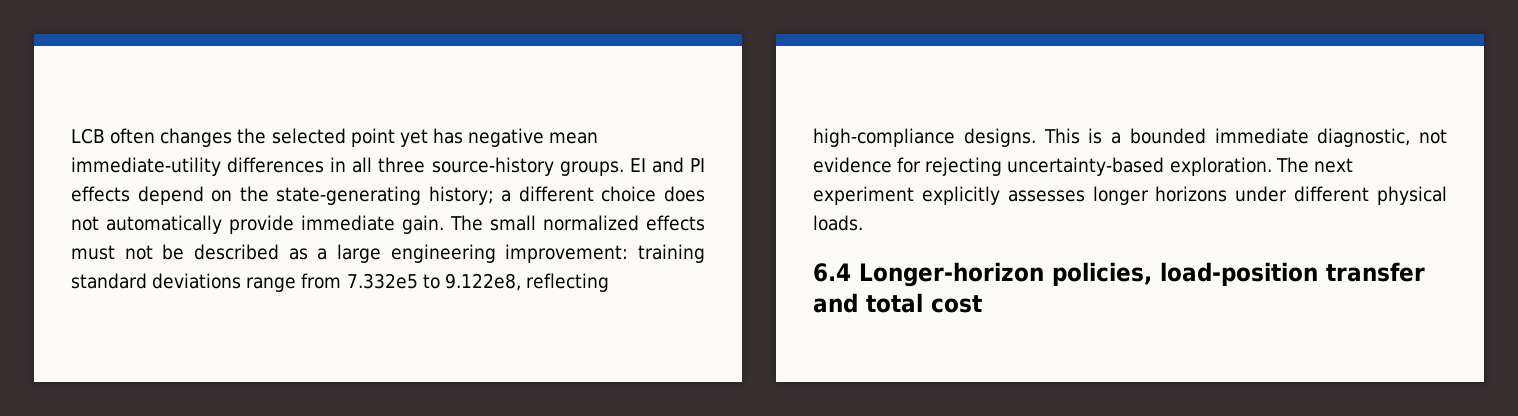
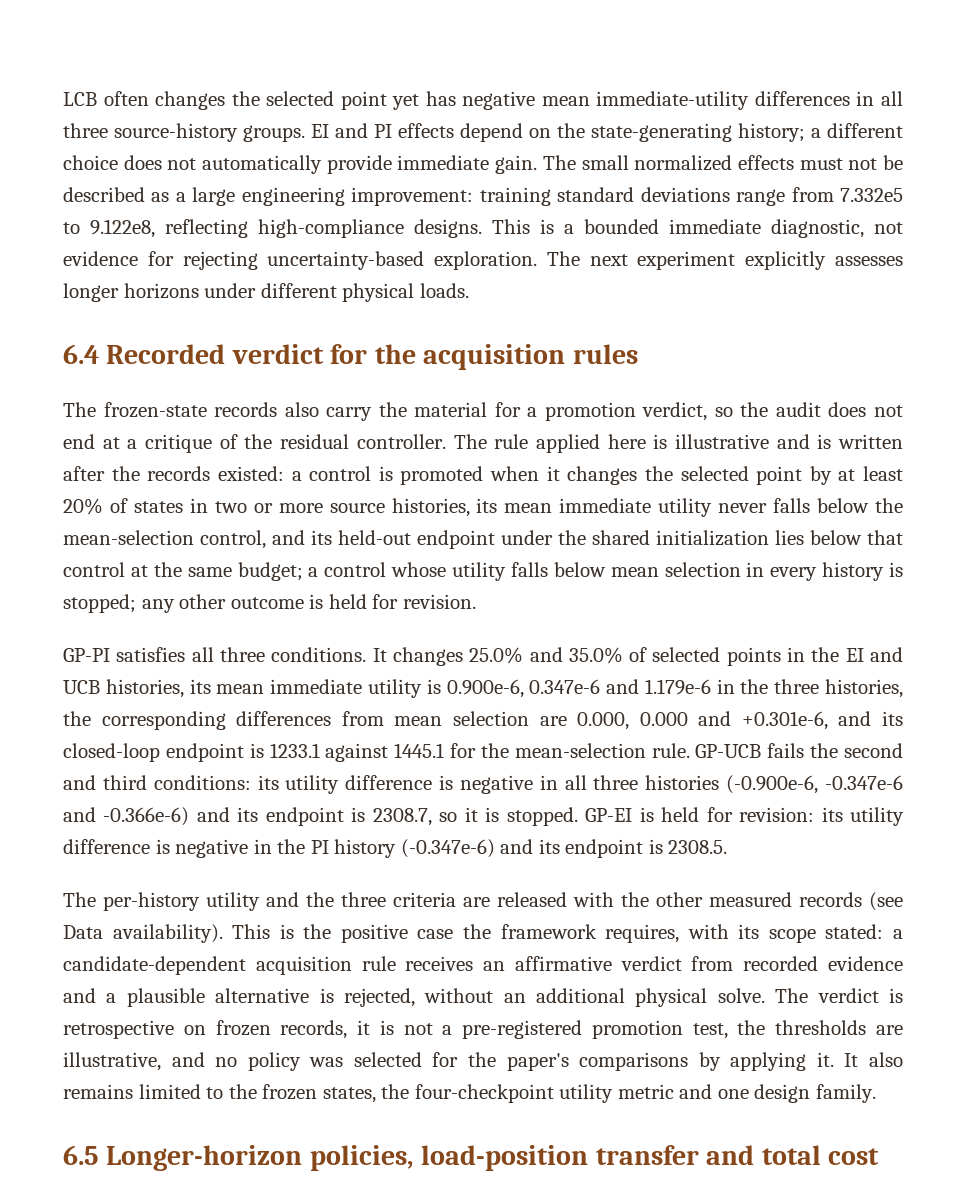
- 6.4 Longer-horizon policies, load-position transfer and total cost
+ 6.4 Recorded verdict for the acquisition rules
+ The frozen-state records also carry the material for a promotion verdict, so the audit does not end at a critique of the residual controller. The rule applied here is illustrative and is written after the records existed: a control is promoted when it changes the selected point by at least 20% of states in two or more source histories, its mean immediate utility never falls below the mean-selection control, and its held-out endpoint under the shared initialization lies below that control at the same budget; a control whose utility falls below mean selection in every history is stopped; any other outcome is held for revision.
+ GP-PI satisfies all three conditions. It changes 25.0% and 35.0% of selected points in the EI and UCB histories, its mean immediate utility is 0.900e-6, 0.347e-6 and 1.179e-6 in the three histories, the corresponding differences from mean selection are 0.000, 0.000 and +0.301e-6, and its closed-loop endpoint is 1233.1 against 1445.1 for the mean-selection rule. GP-UCB fails the second and third conditions: its utility difference is negative in all three histories (-0.900e-6, -0.347e-6 and -0.366e-6) and its endpoint is 2308.7, so it is stopped. GP-EI is held for revision: its utility difference is negative in the PI history (-0.347e-6) and its endpoint is 2308.5.
+ The per-history utility and the three criteria are released with the other measured records (see Data availability). This is the positive case the framework requires, with its scope stated: a candidate-dependent acquisition rule receives an affirmative verdict from recorded evidence and a plausible alternative is rejected, without an additional physical solve. The verdict is retrospective on frozen records, it is not a pre-registered promotion test, the thresholds are illustrative, and no policy was selected for the paper's comparisons by applying it. It also remains limited to the frozen states, the four-checkpoint utility metric and one design family.
+ 6.5 Longer-horizon policies, load-position transfer and total cost

